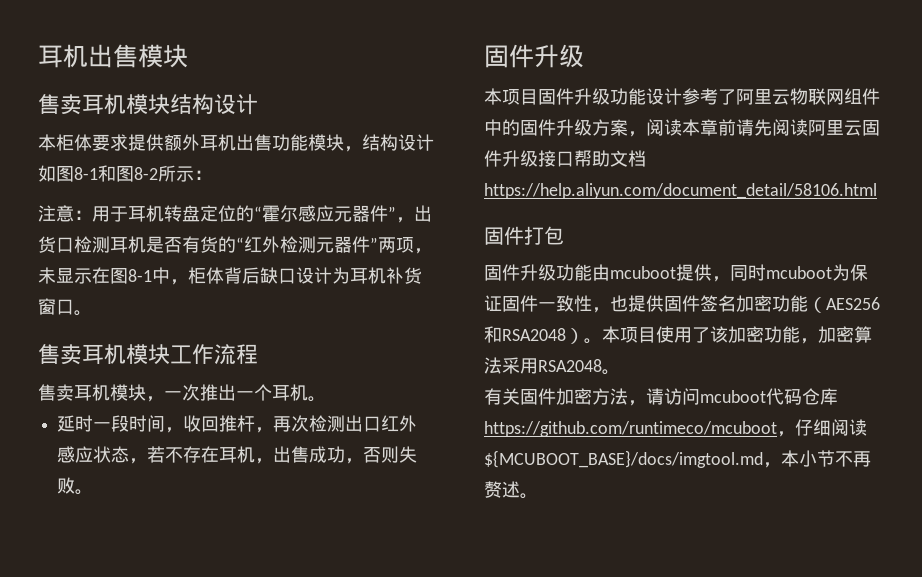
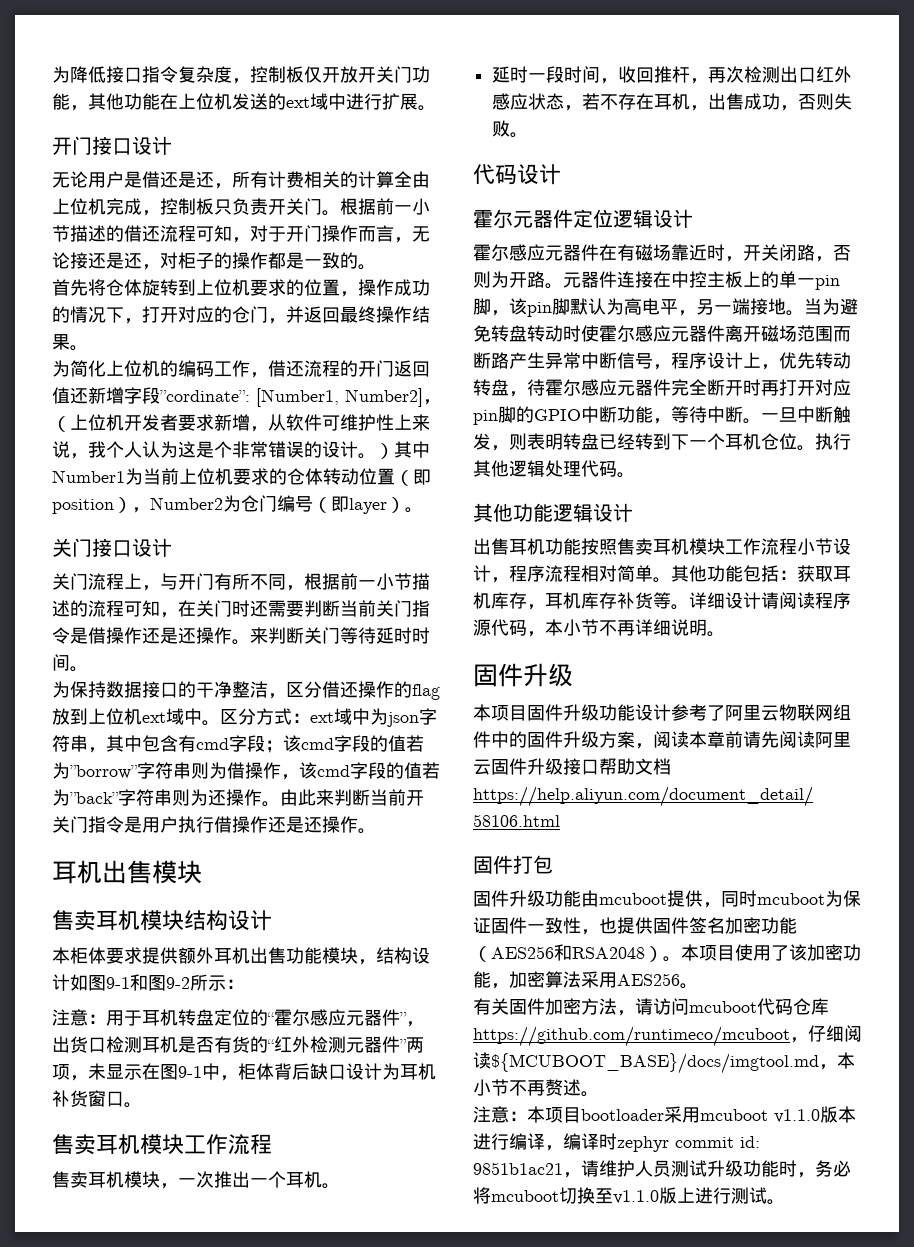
+ 为降低接口指令复杂度，控制板仅开放开关门功能，其他功能在上位机发送的ext域中进行扩展。
+ 开门接口设计
+ 无论用户是借还是还，所有计费相关的计算全由上位机完成，控制板只负责开关门。根据前一小节描述的借还流程可知，对于开门操作而言，无论接还是还，对柜子的操作都是一致的。
+ 首先将仓体旋转到上位机要求的位置，操作成功的情况下，打开对应的仓门，并返回最终操作结果。
+ 为简化上位机的编码工作，借还流程的开门返回值还新增字段”cordinate”: [Number1, Number2]，（上位机开发者要求新增，从软件可维护性上来说，我个人认为这是个非常错误的设计。）其中Number1为当前上位机要求的仓体转动位置（即position），Number2为仓门编号（即layer）。
+ 关门接口设计
+ 关门流程上，与开门有所不同，根据前一小节描述的流程可知，在关门时还需要判断当前关门指令是借操作还是还操作。来判断关门等待延时时间。
+ 为保持数据接口的干净整洁，区分借还操作的flag放到上位机ext域中。区分方式：ext域中为json字符串，其中包含有cmd字段；该cmd字段的值若为”borrow”字符串则为借操作，该cmd字段的值若为”back”字符串则为还操作。由此来判断当前开关门指令是用户执行借操作还是还操作。
- 本柜体要求提供额外耳机出售功能模块，结构设计如图8-1和图8-2所示：
+ 本柜体要求提供额外耳机出售功能模块，结构设计如图9-1和图9-2所示：
- 注意：用于耳机转盘定位的“霍尔感应元器件”，出货口检测耳机是否有货的“红外检测元器件”两项，未显示在图8-1中，柜体背后缺口设计为耳机补货窗口。
+ 注意：用于耳机转盘定位的“霍尔感应元器件”，出货口检测耳机是否有货的“红外检测元器件”两项，未显示在图9-1中，柜体背后缺口设计为耳机补货窗口。
+ 代码设计
+ 霍尔元器件定位逻辑设计
+ 霍尔感应元器件在有磁场靠近时，开关闭路，否则为开路。元器件连接在中控主板上的单一pin脚，该pin脚默认为高电平，另一端接地。当为避免转盘转动时使霍尔感应元器件离开磁场范围而断路产生异常中断信号，程序设计上，优先转动转盘，待霍尔感应元器件完全断开时再打开对应pin脚的GPIO中断功能，等待中断。一旦中断触发，则表明转盘已经转到下一个耳机仓位。执行其他逻辑处理代码。
+ 其他功能逻辑设计
+ 出售耳机功能按照售卖耳机模块工作流程小节设计，程序流程相对简单。其他功能包括：获取耳机库存，耳机库存补货等。详细设计请阅读程序源代码，本小节不再详细说明。
- 本项目使用了该加密功能，加密算法采用RSA2048。
+ 本项目使用了该加密功能，加密算法采用AES256。
+ 注意：本项目bootloader采用mcuboot v1.1.0版本进行编译，编译时zephyr commit id: 9851b1ac21，请维护人员测试升级功能时，务必将mcuboot切换至v1.1.0版上进行测试。

